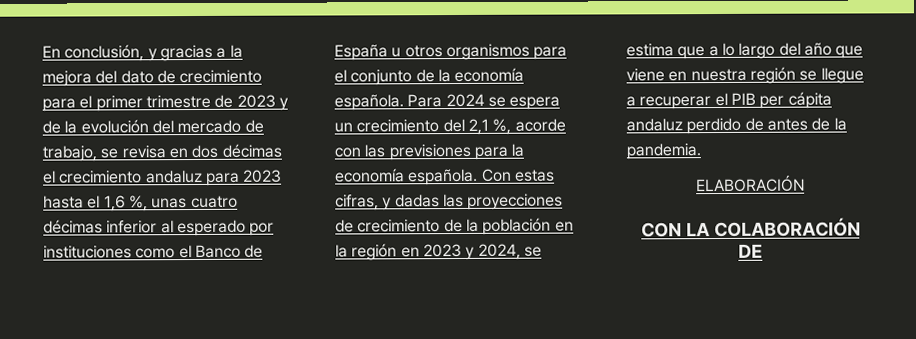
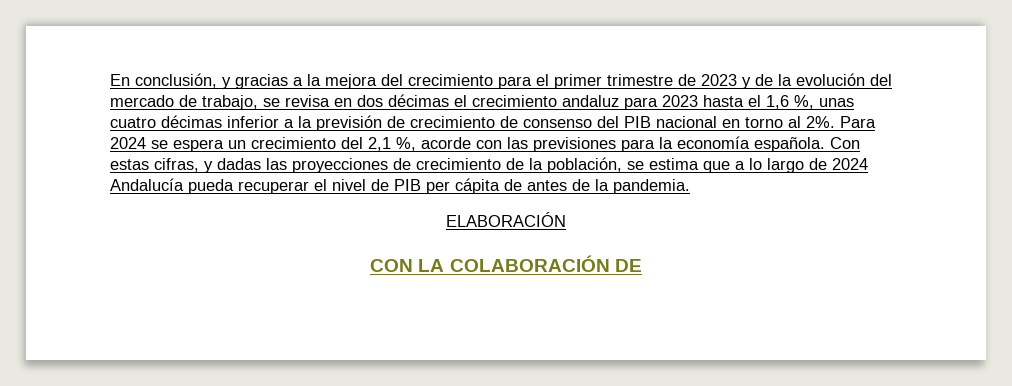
- En conclusión, y gracias a la mejora del dato de crecimiento para el primer trimestre de 2023 y de la evolución del mercado de trabajo, se revisa en dos décimas el crecimiento andaluz para 2023 hasta el 1,6 %, unas cuatro décimas inferior al esperado por instituciones como el Banco de España u otros organismos para el conjunto de la economía española.
+ En conclusión, y gracias a la mejora del crecimiento para el primer trimestre de 2023 y de la evolución del mercado de trabajo, se revisa en dos décimas el crecimiento andaluz para 2023 hasta el 1,6 %, unas cuatro décimas inferior a la previsión de crecimiento de consenso del PIB nacional en torno al 2%.
- Con estas cifras, y dadas las proyecciones de crecimiento de la población en la región en 2023 y 2024, se estima que a lo largo del año que viene en nuestra región se llegue a recuperar el PIB per cápita andaluz perdido de antes de la pandemia.
+ Con estas cifras, y dadas las proyecciones de crecimiento de la población, se estima que a lo largo de 2024 Andalucía pueda recuperar el nivel de PIB per cápita de antes de la pandemia.

